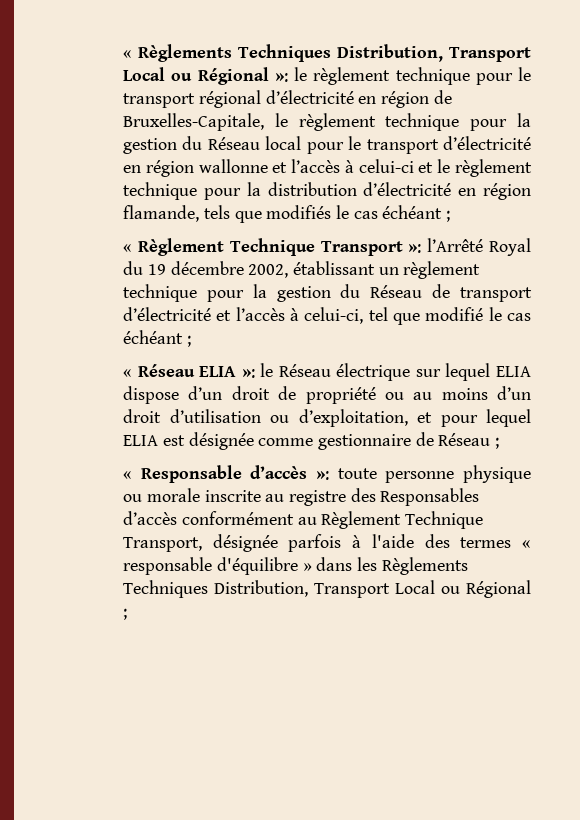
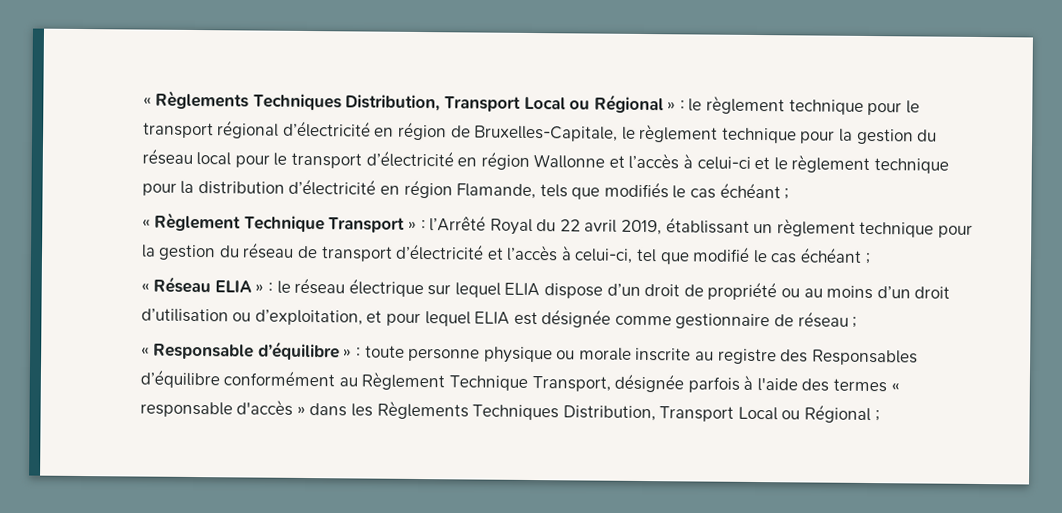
- « Règlements Techniques Distribution, Transport Local ou Régional »: le règlement technique pour le transport régional d’électricité en région de Bruxelles-Capitale, le règlement technique pour la gestion du Réseau local pour le transport d’électricité en région wallonne et l’accès à celui-ci et le règlement technique pour la distribution d’électricité en région flamande, tels que modifiés le cas échéant ;
+ « Règlements Techniques Distribution, Transport Local ou Régional » : le règlement technique pour le transport régional d’électricité en région de Bruxelles-Capitale, le règlement technique pour la gestion du réseau local pour le transport d’électricité en région Wallonne et l’accès à celui-ci et le règlement technique pour la distribution d’électricité en région Flamande, tels que modifiés le cas échéant ;
- « Règlement Technique Transport »: l’Arrêté Royal du 19 décembre 2002, établissant un règlement technique pour la gestion du Réseau de transport d’électricité et l’accès à celui-ci, tel que modifié le cas échéant ;
+ « Règlement Technique Transport » : l’Arrêté Royal du 22 avril 2019, établissant un règlement technique pour la gestion du réseau de transport d’électricité et l’accès à celui-ci, tel que modifié le cas échéant ;
- « Réseau ELIA »: le Réseau électrique sur lequel ELIA dispose d’un droit de propriété ou au moins d’un droit d’utilisation ou d’exploitation, et pour lequel ELIA est désignée comme gestionnaire de Réseau ;
+ « Réseau ELIA » : le réseau électrique sur lequel ELIA dispose d’un droit de propriété ou au moins d’un droit d’utilisation ou d’exploitation, et pour lequel ELIA est désignée comme gestionnaire de réseau ;
- « Responsable d’accès »: toute personne physique ou morale inscrite au registre des Responsables d’accès conformément au Règlement Technique Transport, désignée parfois à l'aide des termes « responsable d'équilibre » dans les Règlements Techniques Distribution, Transport Local ou Régional ;
+ « Responsable d’équilibre » : toute personne physique ou morale inscrite au registre des Responsables d’équilibre conformément au Règlement Technique Transport, désignée parfois à l'aide des termes « responsable d'accès » dans les Règlements Techniques Distribution, Transport Local ou Régional ;

